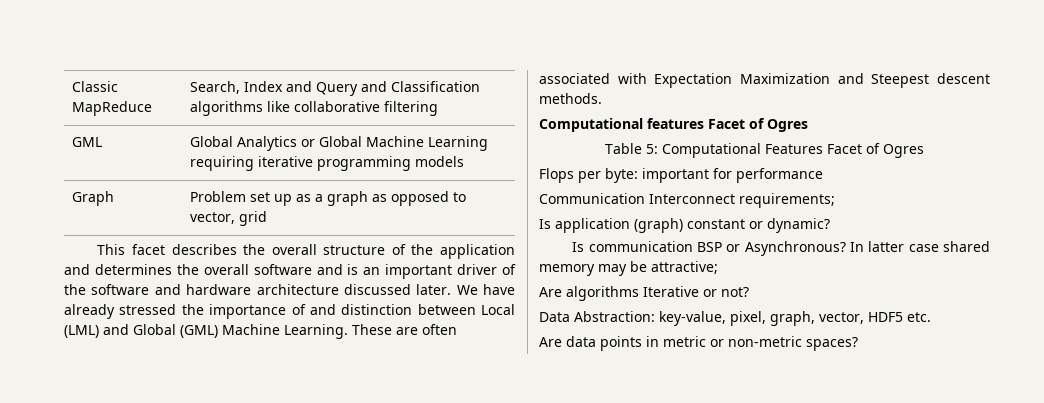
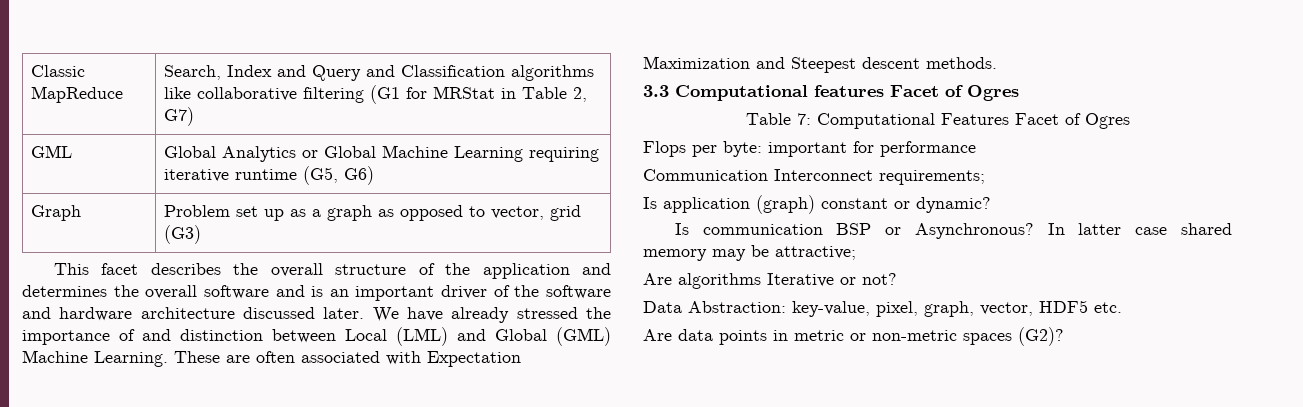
- Classic MapReduce | Search, Index and Query and Classification algorithms like collaborative filtering
+ Classic MapReduce | Search, Index and Query and Classification algorithms like collaborative filtering (G1 for MRStat in Table 2, G7)
- GML | Global Analytics or Global Machine Learning requiring iterative programming models
+ GML | Global Analytics or Global Machine Learning requiring iterative runtime (G5, G6)
- Graph | Problem set up as a graph as opposed to vector, grid
+ Graph | Problem set up as a graph as opposed to vector, grid (G3)
- Computational features Facet of Ogres
+ 3.3 Computational features Facet of Ogres
- Table 5: Computational Features Facet of Ogres
+ Table 7: Computational Features Facet of Ogres
- Are data points in metric or non-metric spaces?
+ Are data points in metric or non-metric spaces (G2)?

